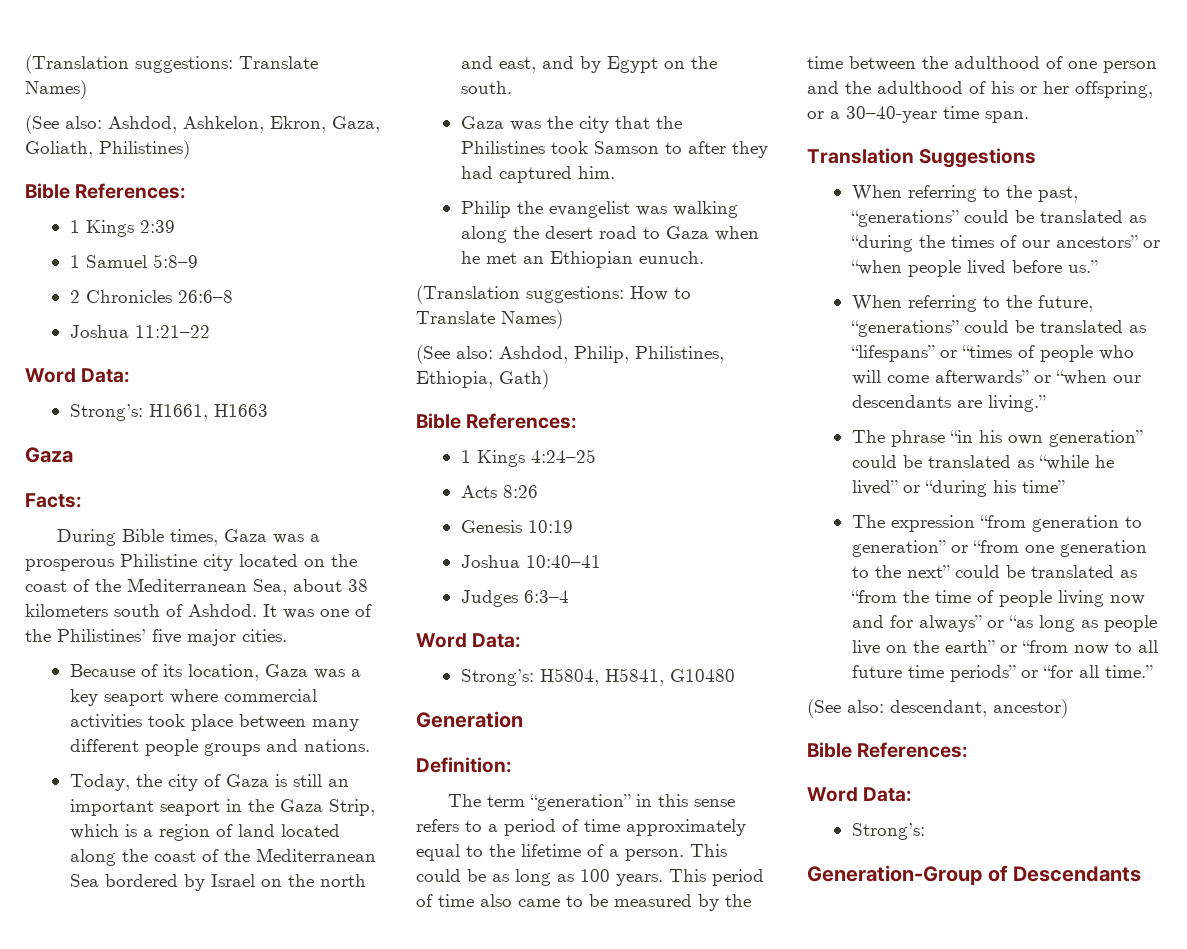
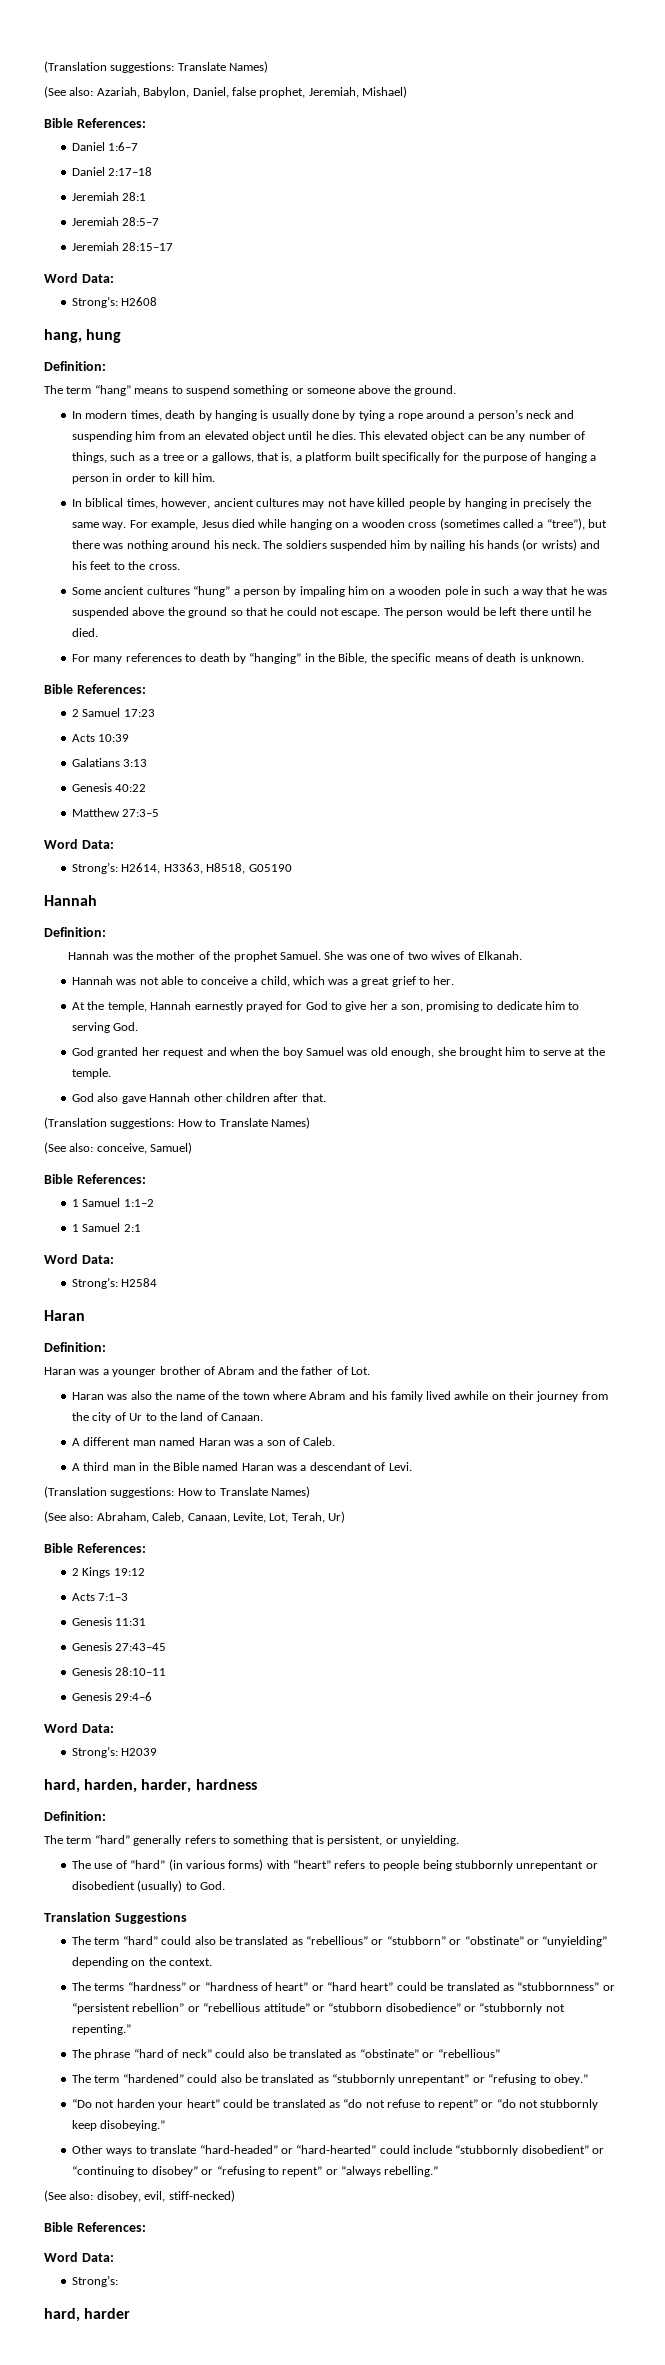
- (See also: Ashdod, Ashkelon, Ekron, Gaza, Goliath, Philistines)
+ (See also: Azariah, Babylon, Daniel, false prophet, Jeremiah, Mishael)
  Bible References:
- 1 Kings 2:39
- 1 Samuel 5:8–9
- 2 Chronicles 26:6–8
- Joshua 11:21–22
+ Daniel 1:6–7
+ Daniel 2:17–18
+ Jeremiah 28:1
+ Jeremiah 28:5–7
+ Jeremiah 28:15–17
  Word Data:
- Strong’s: H1661, H1663
- Gaza
- Facts:
- During Bible times, Gaza was a prosperous Philistine city located on the coast of the Mediterranean Sea, about 38 kilometers south of Ashdod. It was one of the Philistines’ five major cities.
- Because of its location, Gaza was a key seaport where commercial activities took place between many different people groups and nations.
- Today, the city of Gaza is still an important seaport in the Gaza Strip, which is a region of land located along the coast of the Mediterranean Sea bordered by Israel on the north and east, and by Egypt on the south.
- Gaza was the city that the Philistines took Samson to after they had captured him.
- Philip the evangelist was walking along the desert road to Gaza when he met an Ethiopian eunuch.
+ Strong’s: H2608
+ hang, hung
+ Definition:
+ The term “hang” means to suspend something or someone above the ground.
+ In modern times, death by hanging is usually done by tying a rope around a person’s neck and suspending him from an elevated object until he dies. This elevated object can be any number of things, such as a tree or a gallows, that is, a platform built specifically for the purpose of hanging a person in order to kill him.
+ In biblical times, however, ancient cultures may not have killed people by hanging in precisely the same way. For example, Jesus died while hanging on a wooden cross (sometimes called a “tree”), but there was nothing around his neck. The soldiers suspended him by nailing his hands (or wrists) and his feet to the cross.
+ Some ancient cultures “hung” a person by impaling him on a wooden pole in such a way that he was suspended above the ground so that he could not escape. The person would be left there until he died.
+ For many references to death by “hanging” in the Bible, the specific means of death is unknown.
+ Bible References:
+ 2 Samuel 17:23
+ Acts 10:39
+ Galatians 3:13
+ Genesis 40:22
+ Matthew 27:3–5
+ Word Data:
+ Strong’s: H2614, H3363, H8518, G05190
+ Hannah
+ Definition:
+ Hannah was the mother of the prophet Samuel. She was one of two wives of Elkanah.
+ Hannah was not able to conceive a child, which was a great grief to her.
+ At the temple, Hannah earnestly prayed for God to give her a son, promising to dedicate him to serving God.
+ God granted her request and when the boy Samuel was old enough, she brought him to serve at the temple.
+ God also gave Hannah other children after that.
  (Translation suggestions: How to Translate Names)
- (See also: Ashdod, Philip, Philistines, Ethiopia, Gath)
+ (See also: conceive, Samuel)
  Bible References:
- 1 Kings 4:24–25
- Acts 8:26
- Genesis 10:19
- Joshua 10:40–41
- Judges 6:3–4
+ 1 Samuel 1:1–2
+ 1 Samuel 2:1
  Word Data:
- Strong’s: H5804, H5841, G10480
- Generation
+ Strong’s: H2584
+ Haran
  Definition:
- The term “generation” in this sense refers to a period of time approximately equal to the lifetime of a person. This could be as long as 100 years. This period of time also came to be measured by the time between the adulthood of one person and the adulthood of his or her offspring, or a 30–40-year time span.
+ Haran was a younger brother of Abram and the father of Lot.
+ Haran was also the name of the town where Abram and his family lived awhile on their journey from the city of Ur to the land of Canaan.
+ A different man named Haran was a son of Caleb.
+ A third man in the Bible named Haran was a descendant of Levi.
+ (Translation suggestions: How to Translate Names)
+ (See also: Abraham, Caleb, Canaan, Levite, Lot, Terah, Ur)
+ Bible References:
+ 2 Kings 19:12
+ Acts 7:1–3
+ Genesis 11:31
+ Genesis 27:43–45
+ Genesis 28:10–11
+ Genesis 29:4–6
+ Word Data:
+ Strong’s: H2039
+ hard, harden, harder, hardness
+ Definition:
+ The term “hard” generally refers to something that is persistent, or unyielding.
+ The use of “hard” (in various forms) with “heart” refers to people being stubbornly unrepentant or disobedient (usually) to God.
  Translation Suggestions
- When referring to the past, “generations” could be translated as “during the times of our ancestors” or “when people lived before us.”
- When referring to the future, “generations” could be translated as “lifespans” or “times of people who will come afterwards” or “when our descendants are living.”
- The phrase “in his own generation” could be translated as “while he lived” or “during his time”
- The expression “from generation to generation” or “from one generation to the next” could be translated as “from the time of people living now and for always” or “as long as people live on the earth” or “from now to all future time periods” or “for all time.”
- (See also: descendant, ancestor)
+ The term “hard” could also be translated as “rebellious” or “stubborn” or “obstinate” or “unyielding” depending on the context.
+ The terms “hardness” or “hardness of heart” or “hard heart” could be translated as “stubbornness” or “persistent rebellion” or “rebellious attitude” or “stubborn disobedience” or “stubbornly not repenting.”
+ The phrase “hard of neck” could also be translated as “obstinate” or “rebellious”
+ The term “hardened” could also be translated as “stubbornly unrepentant” or “refusing to obey.”
+ “Do not harden your heart” could be translated as “do not refuse to repent” or “do not stubbornly keep disobeying.”
+ Other ways to translate “hard-headed” or “hard-hearted” could include “stubbornly disobedient” or “continuing to disobey” or “refusing to repent” or “always rebelling.”
+ (See also: disobey, evil, stiff-necked)
- Generation-Group of Descendants
+ hard, harder

